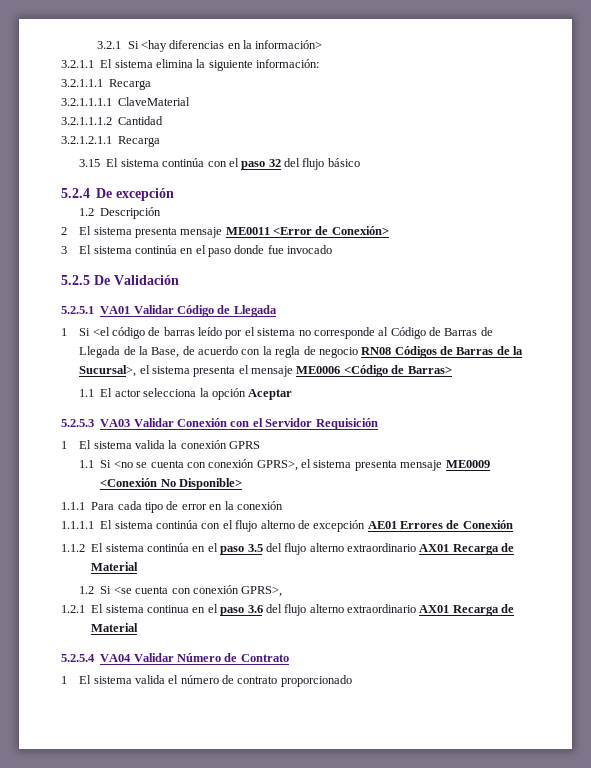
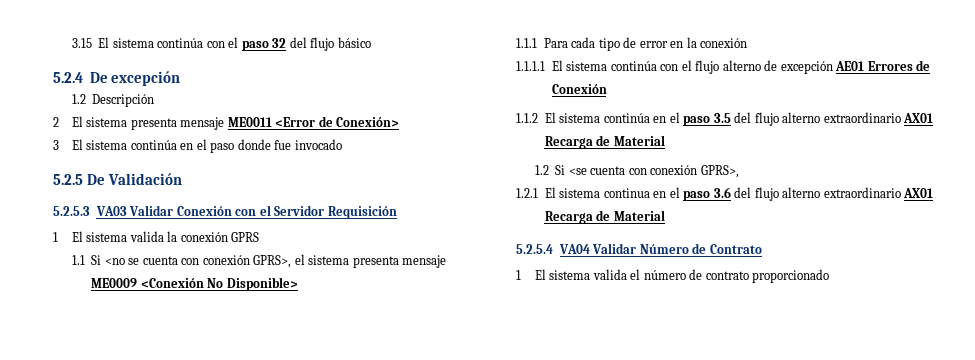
- 3.2.1 Si <hay diferencias en la información>
- 3.2.1.1 El sistema elimina la siguiente información:
- 3.2.1.1.1 Recarga
- 3.2.1.1.1.1 ClaveMaterial
- 3.2.1.1.1.2 Cantidad
- 3.2.1.2.1.1 Recarga
- 5.2.5.1 VA01 Validar Código de Llegada
- 1 Si <el código de barras leído por el sistema no corresponde al Código de Barras de Llegada de la Base, de acuerdo con la regla de negocio RN08 Códigos de Barras de la Sucursal>, el sistema presenta el mensaje ME0006 <Código de Barras>
- 1.1 El actor selecciona la opción Aceptar

